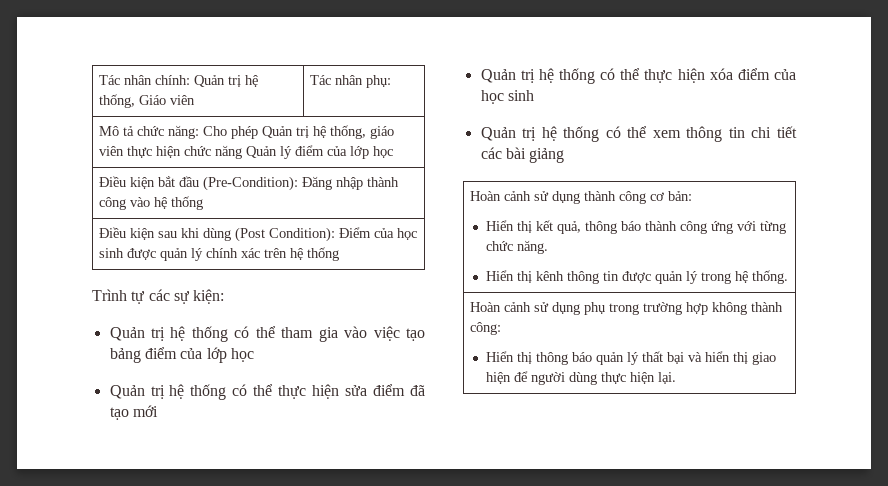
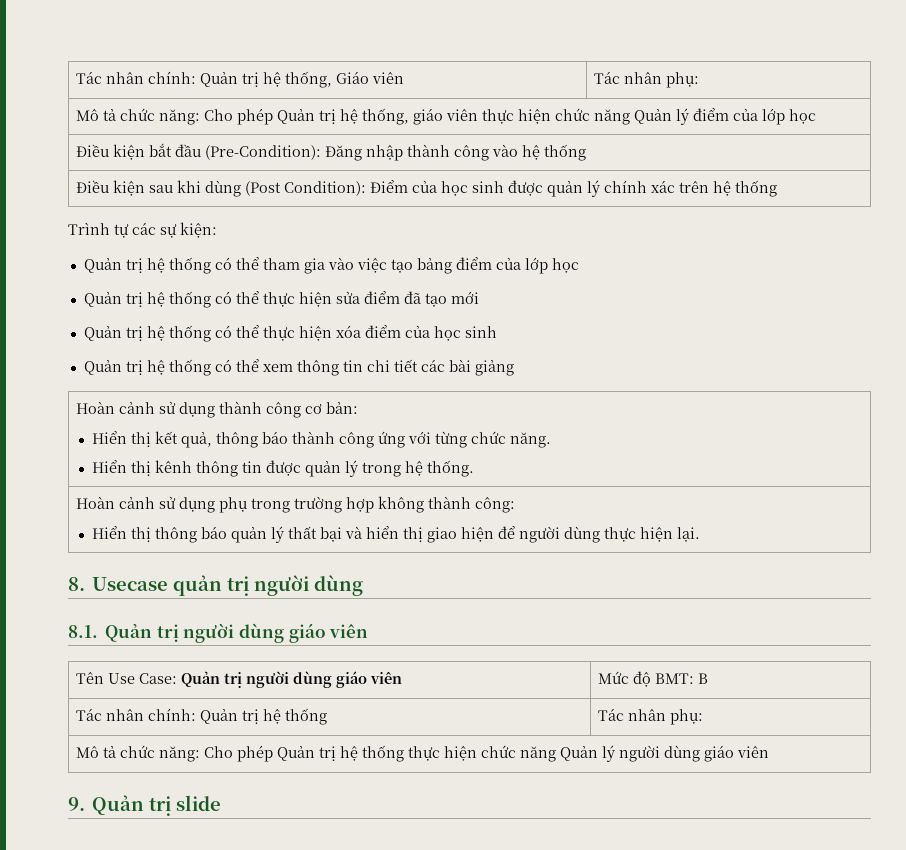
+ 8. Usecase quản trị người dùng
+ 8.1. Quản trị người dùng giáo viên
+ Tên Use Case: Quản trị người dùng giáo viên | Mức độ BMT: B
+ Tác nhân chính: Quản trị hệ thống | Tác nhân phụ:
+ Mô tả chức năng: Cho phép Quản trị hệ thống thực hiện chức năng Quản lý người dùng giáo viên
+ 9. Quản trị slide

